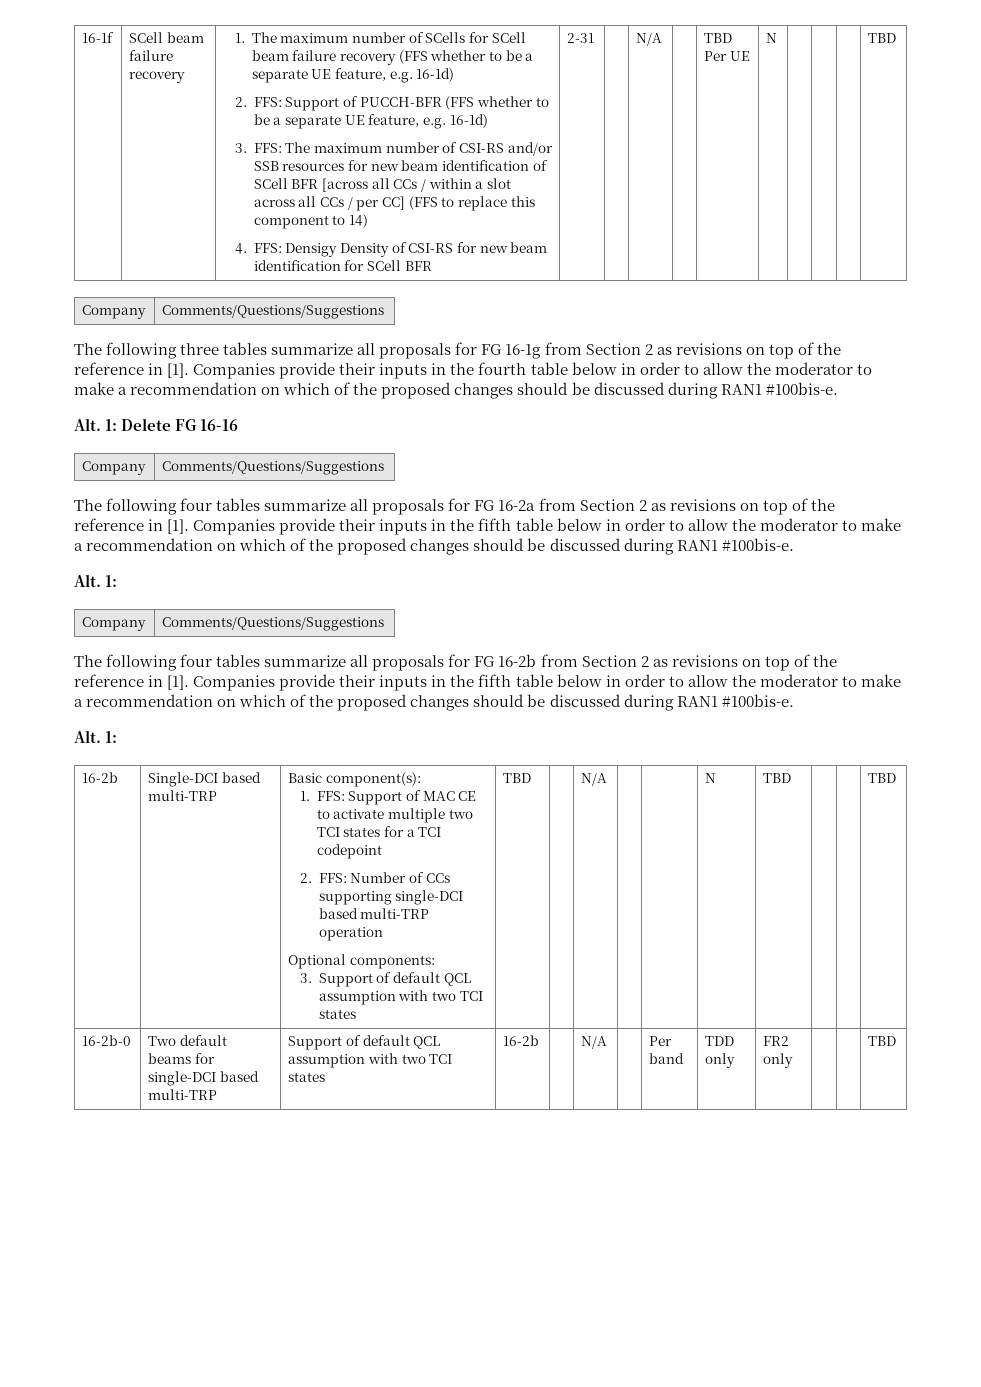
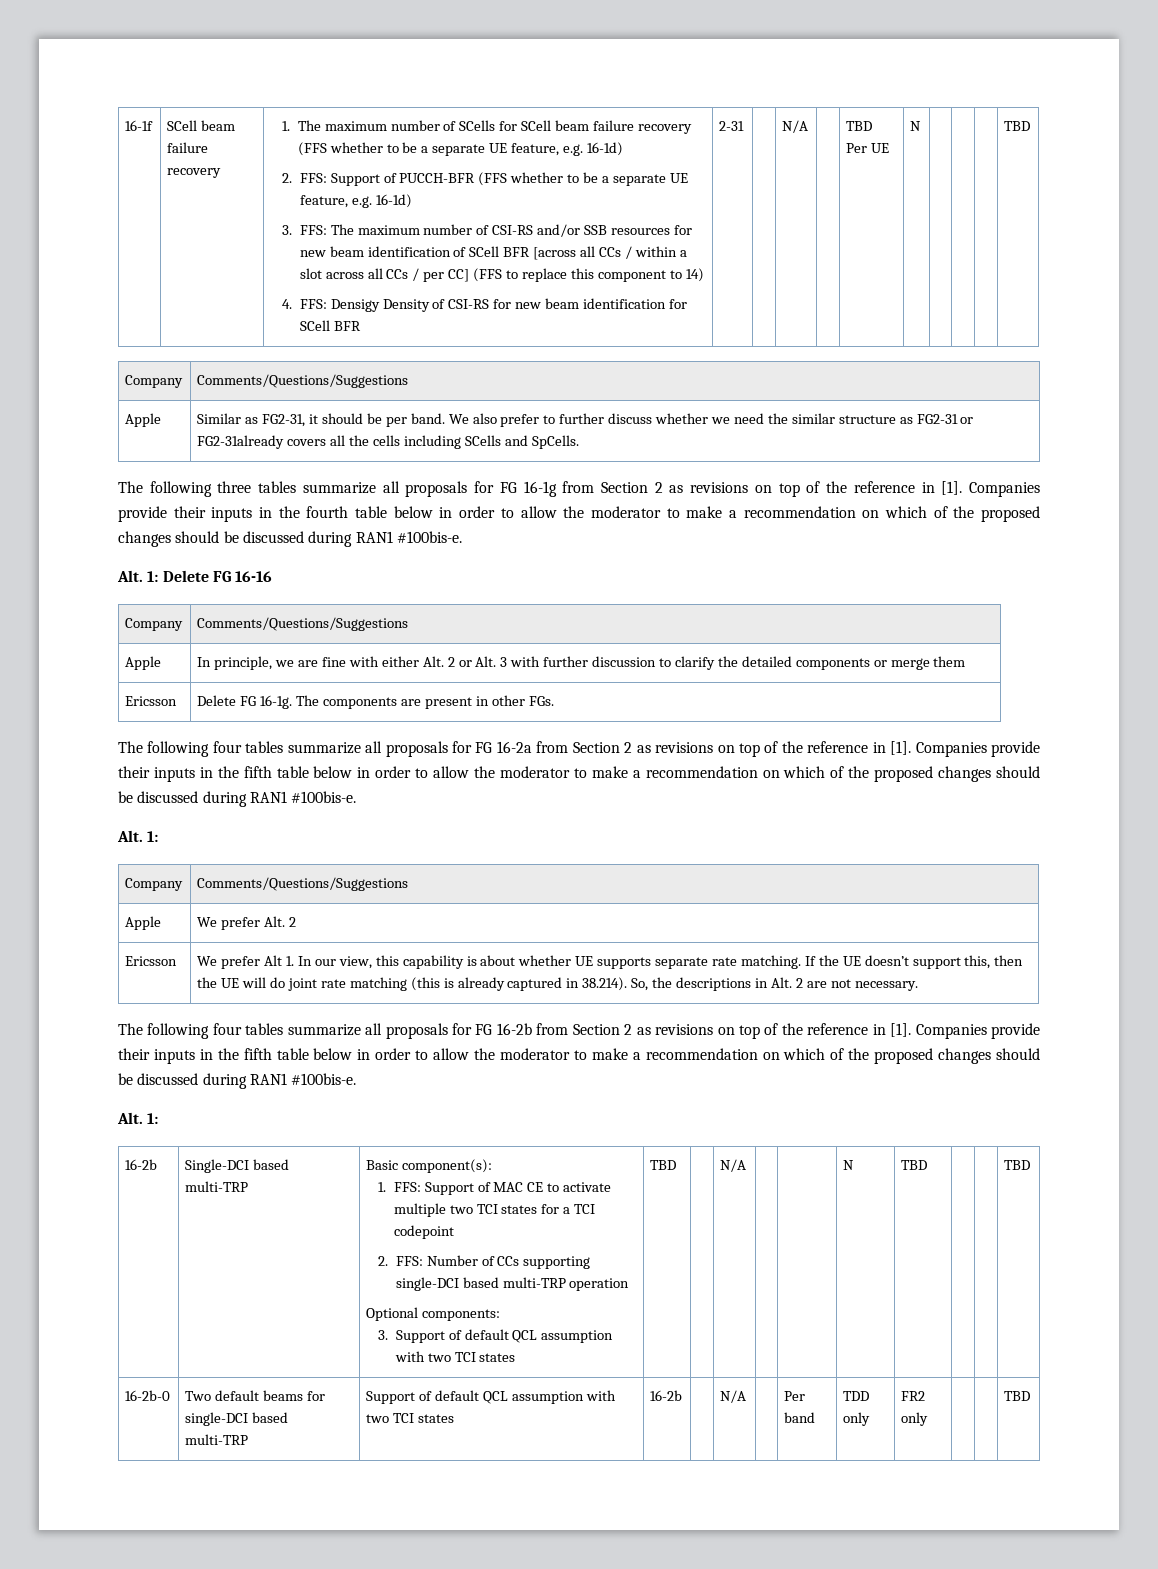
+ Apple | Similar as FG2-31, it should be per band. We also prefer to further discuss whether we need the similar structure as FG2-31 or FG2-31already covers all the cells including SCells and SpCells.
+ Apple | In principle, we are fine with either Alt. 2 or Alt. 3 with further discussion to clarify the detailed components or merge them
+ Ericsson | Delete FG 16-1g. The components are present in other FGs.
+ Apple | We prefer Alt. 2
+ Ericsson | We prefer Alt 1. In our view, this capability is about whether UE supports separate rate matching. If the UE doesn’t support this, then the UE will do joint rate matching (this is already captured in 38.214). So, the descriptions in Alt. 2 are not necessary.

